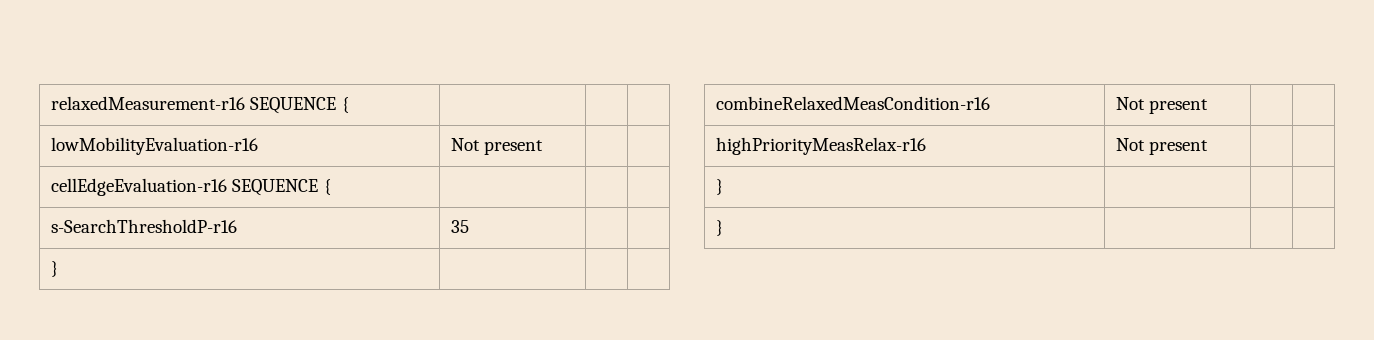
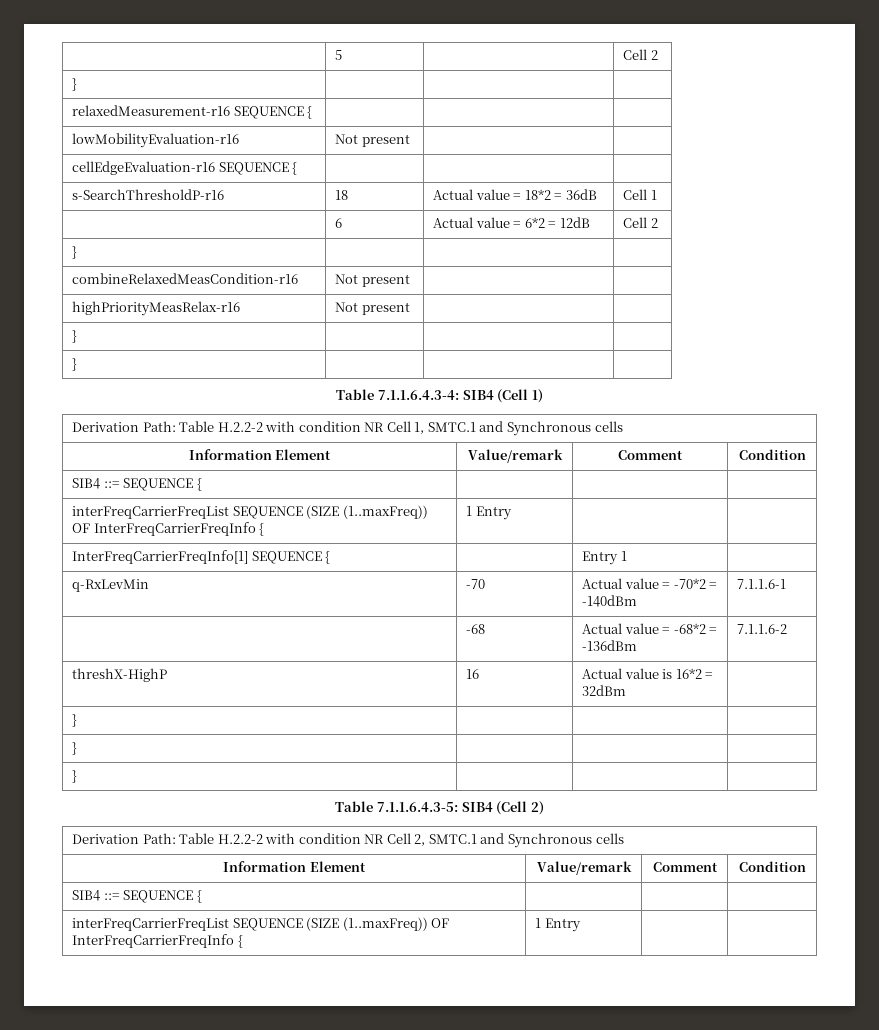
+ | 5 | | Cell 2
+ } | | |
- s-SearchThresholdP-r16 | 35 | |
+ s-SearchThresholdP-r16 | 18 | Actual value = 18*2 = 36dB | Cell 1
+ | 6 | Actual value = 6*2 = 12dB | Cell 2
+ Table 7.1.1.6.4.3-4: SIB4 (Cell 1)
+ Derivation Path: Table H.2.2-2 with condition NR Cell 1, SMTC.1 and Synchronous cells
+ Information Element | Value/remark | Comment | Condition
+ SIB4 ::= SEQUENCE { | | |
+ interFreqCarrierFreqList SEQUENCE (SIZE (1..maxFreq)) OF InterFreqCarrierFreqInfo { | 1 Entry | |
+ InterFreqCarrierFreqInfo[1] SEQUENCE { | | Entry 1 |
+ q-RxLevMin | -70 | Actual value = -70*2 = -140dBm | 7.1.1.6-1
+ | -68 | Actual value = -68*2 = -136dBm | 7.1.1.6-2
+ threshX-HighP | 16 | Actual value is 16*2 = 32dBm |
+ } | | |
+ } | | |
+ } | | |
+ Table 7.1.1.6.4.3-5: SIB4 (Cell 2)
+ Derivation Path: Table H.2.2-2 with condition NR Cell 2, SMTC.1 and Synchronous cells
+ Information Element | Value/remark | Comment | Condition
+ SIB4 ::= SEQUENCE { | | |
+ interFreqCarrierFreqList SEQUENCE (SIZE (1..maxFreq)) OF InterFreqCarrierFreqInfo { | 1 Entry | |

